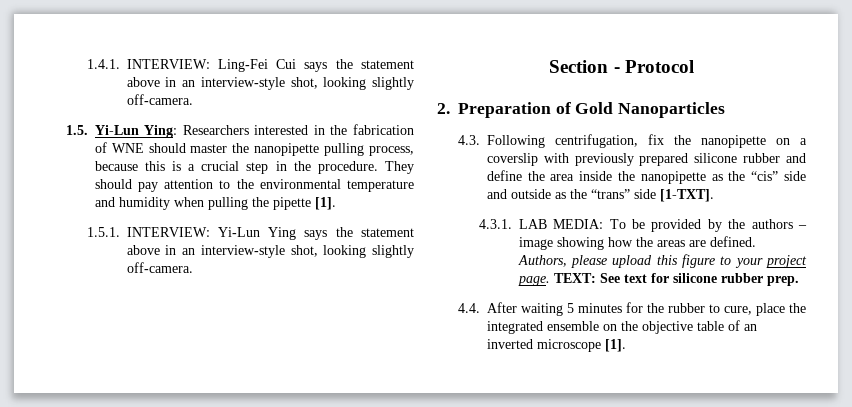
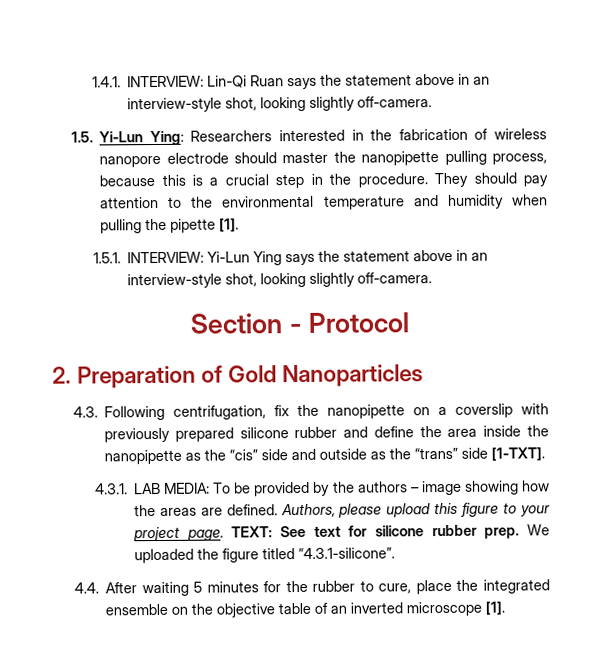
- 1.4.1. INTERVIEW: Ling-Fei Cui says the statement above in an interview-style shot, looking slightly off-camera.
+ 1.4.1. INTERVIEW: Lin-Qi Ruan says the statement above in an interview-style shot, looking slightly off-camera.
- 1.5. Yi-Lun Ying: Researchers interested in the fabrication of WNE should master the nanopipette pulling process, because this is a crucial step in the procedure.
+ 1.5. Yi-Lun Ying: Researchers interested in the fabrication of wireless nanopore electrode should master the nanopipette pulling process, because this is a crucial step in the procedure.
+ We uploaded the figure titled “4.3.1-silicone”.

